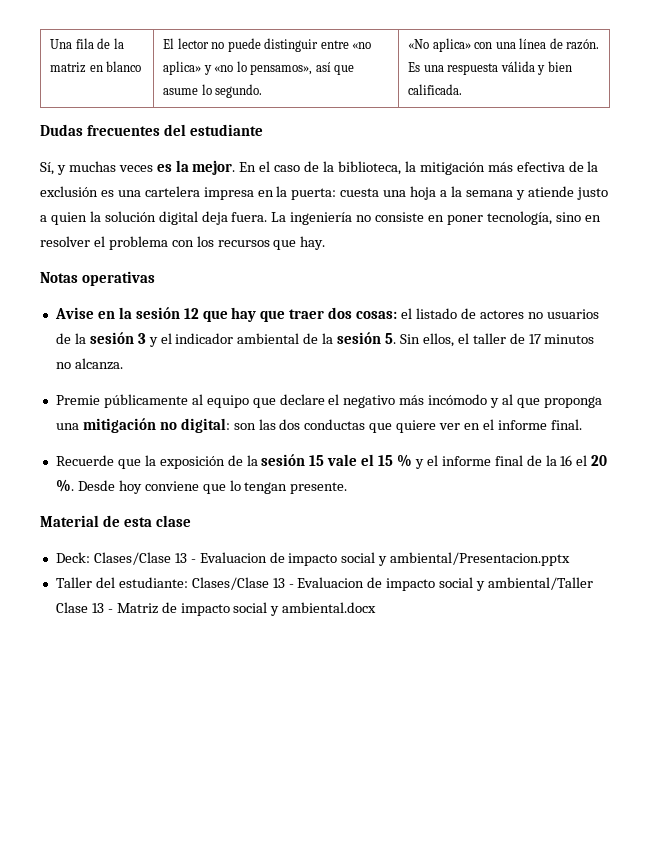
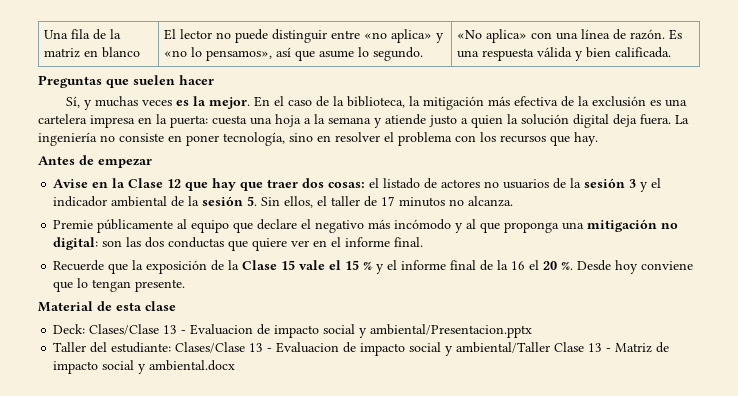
- Dudas frecuentes del estudiante
+ Preguntas que suelen hacer
- Notas operativas
+ Antes de empezar
- Avise en la sesión 12 que hay que traer dos cosas: el listado de actores no usuarios de la sesión 3 y el indicador ambiental de la sesión 5. Sin ellos, el taller de 17 minutos no alcanza.
+ Avise en la Clase 12 que hay que traer dos cosas: el listado de actores no usuarios de la sesión 3 y el indicador ambiental de la sesión 5. Sin ellos, el taller de 17 minutos no alcanza.
- Recuerde que la exposición de la sesión 15 vale el 15 % y el informe final de la 16 el 20 %.
+ Recuerde que la exposición de la Clase 15 vale el 15 % y el informe final de la 16 el 20 %.

